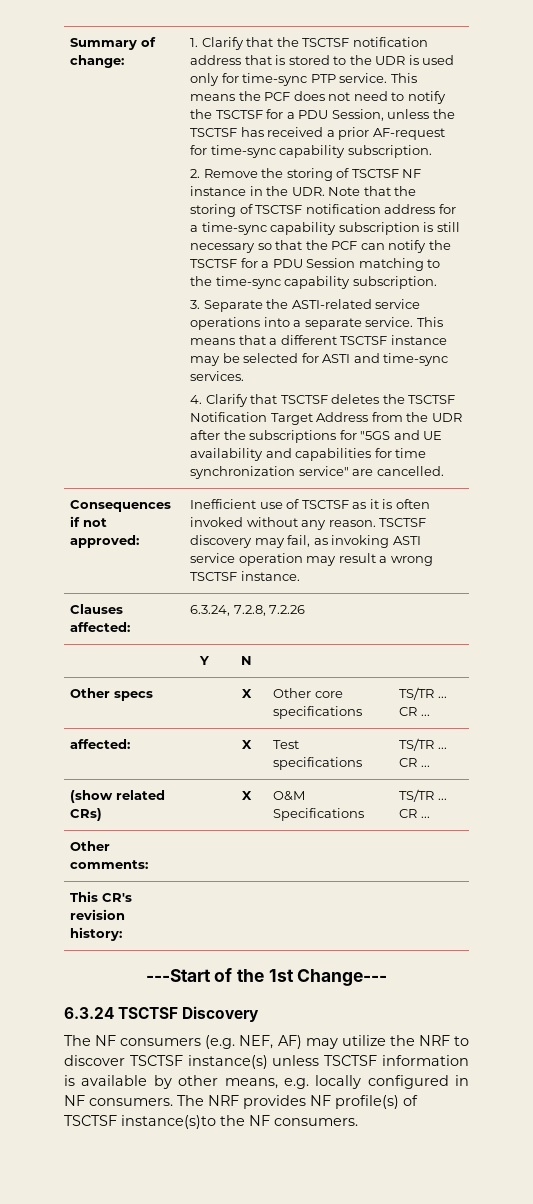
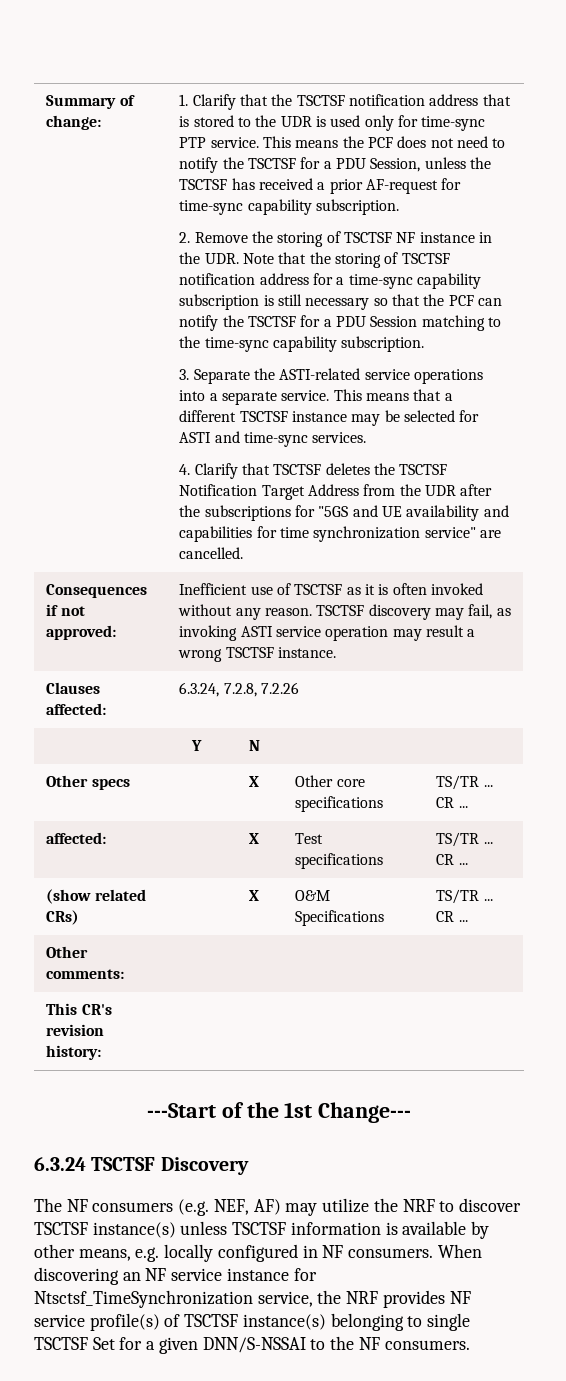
- The NRF provides NF profile(s) of TSCTSF instance(s)to the NF consumers.
+ When discovering an NF service instance for Ntsctsf_TimeSynchronization service, the NRF provides NF service profile(s) of TSCTSF instance(s) belonging to single TSCTSF Set for a given DNN/S-NSSAI to the NF consumers.

